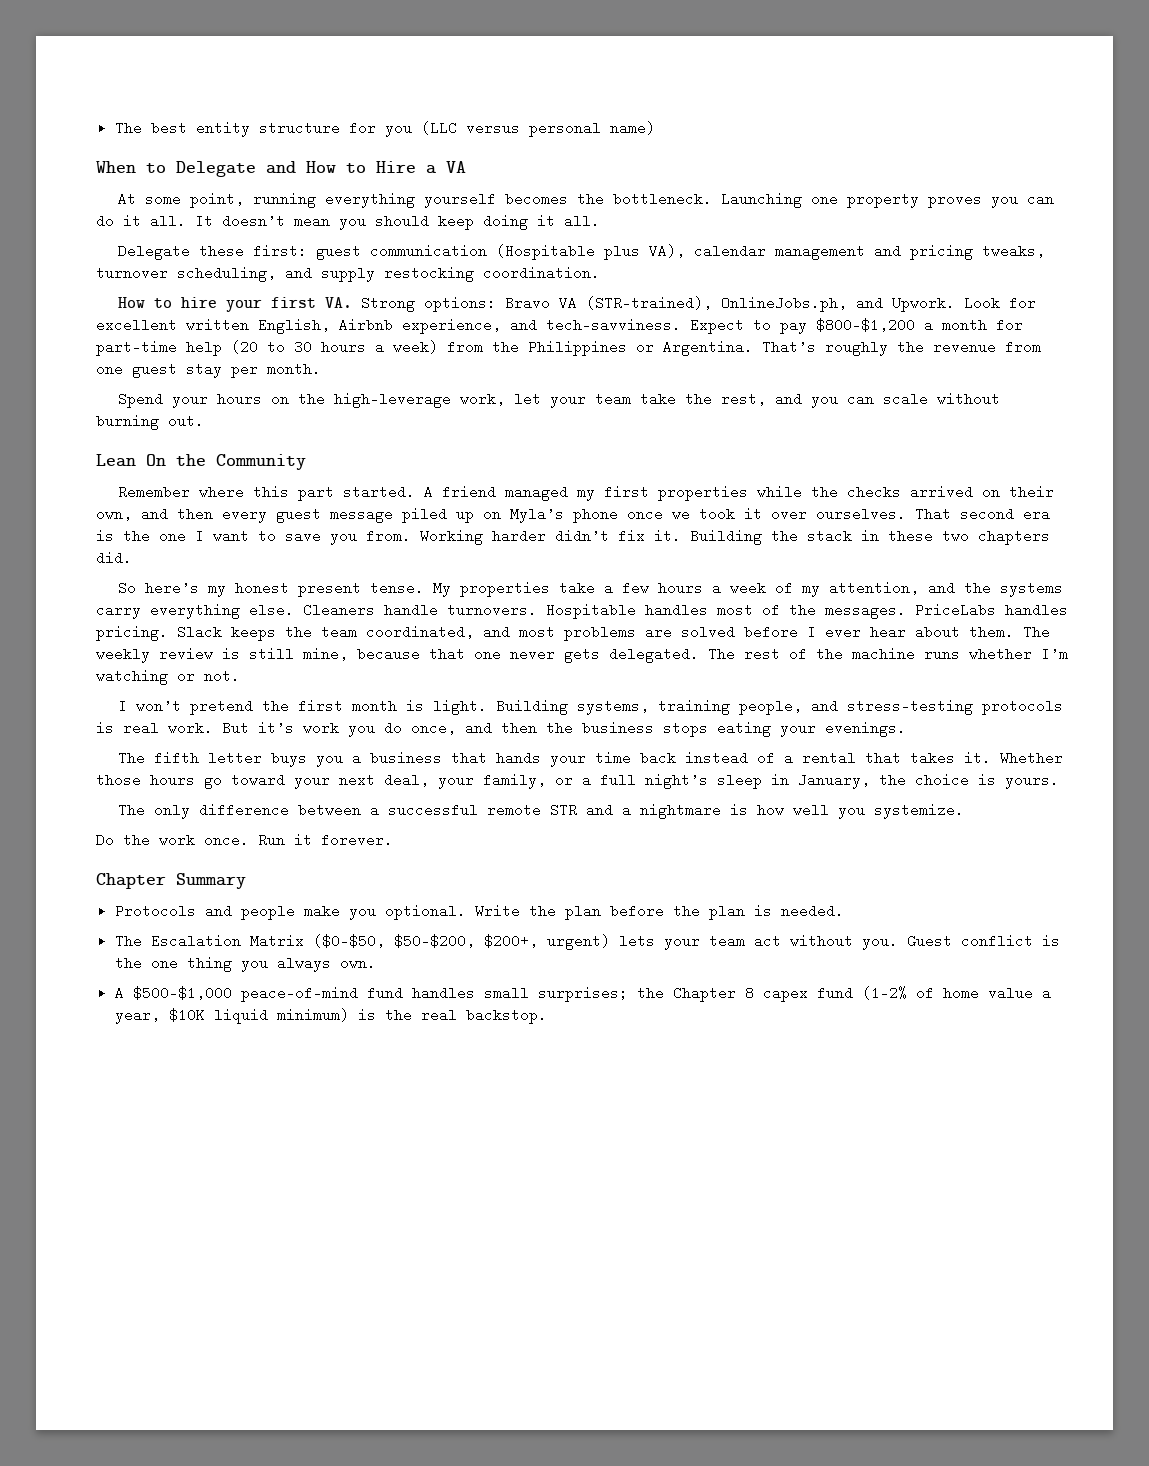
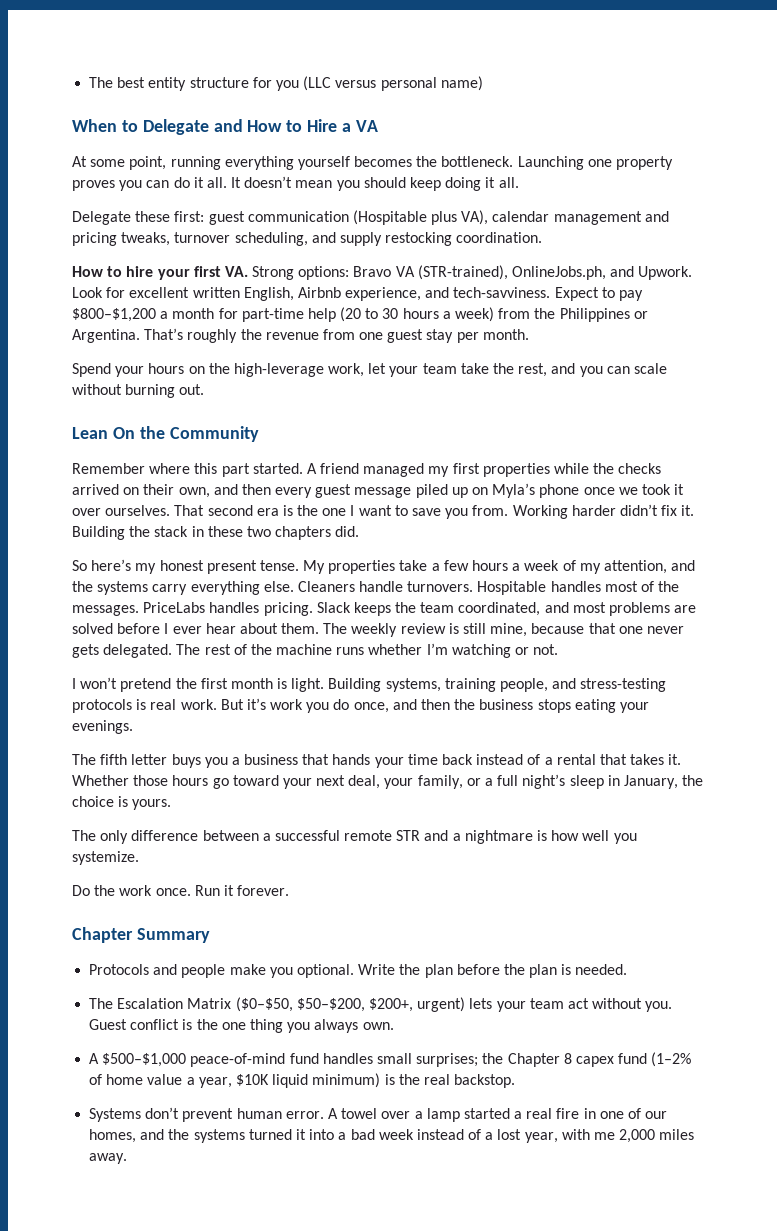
+ Systems don’t prevent human error. A towel over a lamp started a real fire in one of our homes, and the systems turned it into a bad week instead of a lost year, with me 2,000 miles away.

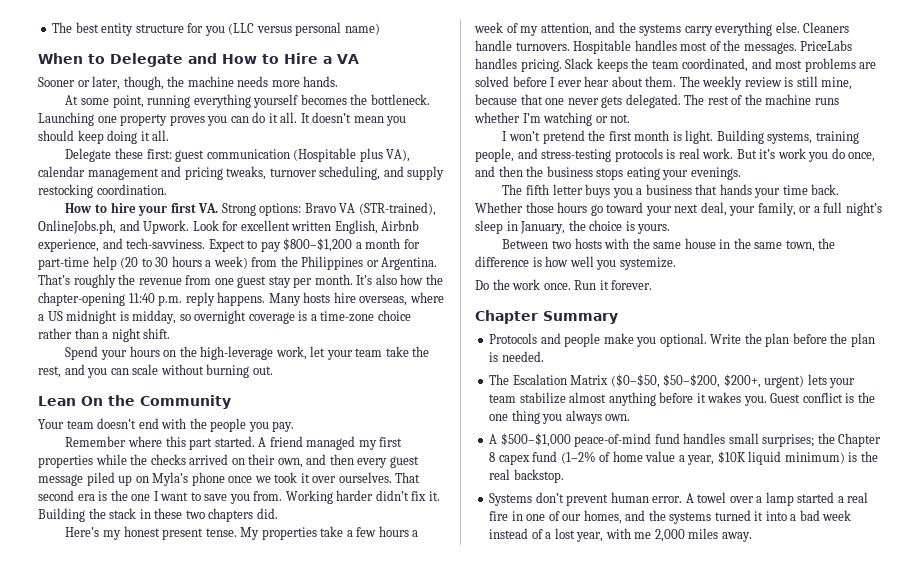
+ Sooner or later, though, the machine needs more hands.
+ It’s also how the chapter-opening 11:40 p.m. reply happens. Many hosts hire overseas, where a US midnight is midday, so overnight coverage is a time-zone choice rather than a night shift.
+ Your team doesn’t end with the people you pay.
- So here’s my honest present tense.
+ Here’s my honest present tense.
- The fifth letter buys you a business that hands your time back instead of a rental that takes it.
+ The fifth letter buys you a business that hands your time back.
- The only difference between a successful remote STR and a nightmare is how well you systemize.
+ Between two hosts with the same house in the same town, the difference is how well you systemize.
- The Escalation Matrix ($0–$50, $50–$200, $200+, urgent) lets your team act without you.
+ The Escalation Matrix ($0–$50, $50–$200, $200+, urgent) lets your team stabilize almost anything before it wakes you.

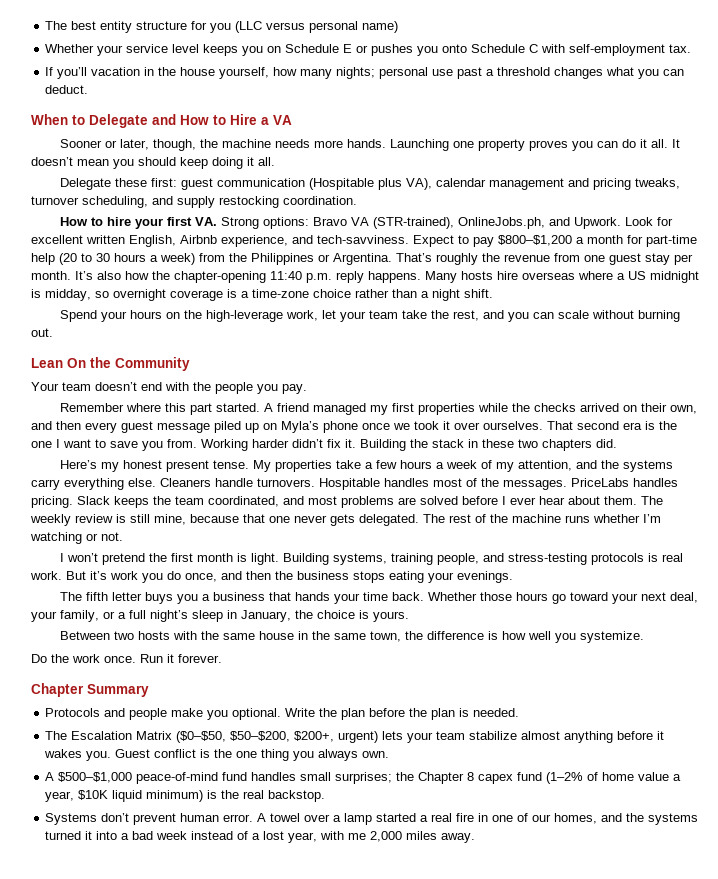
+ Whether your service level keeps you on Schedule E or pushes you onto Schedule C with self-employment tax.
+ If you’ll vacation in the house yourself, how many nights; personal use past a threshold changes what you can deduct.
- Sooner or later, though, the machine needs more hands.
- At some point, running everything yourself becomes the bottleneck. Launching one property proves you can do it all.
+ Sooner or later, though, the machine needs more hands. Launching one property proves you can do it all.
- Many hosts hire overseas, where a US midnight is midday, so overnight coverage is a time-zone choice rather than a night shift.
+ Many hosts hire overseas where a US midnight is midday, so overnight coverage is a time-zone choice rather than a night shift.

